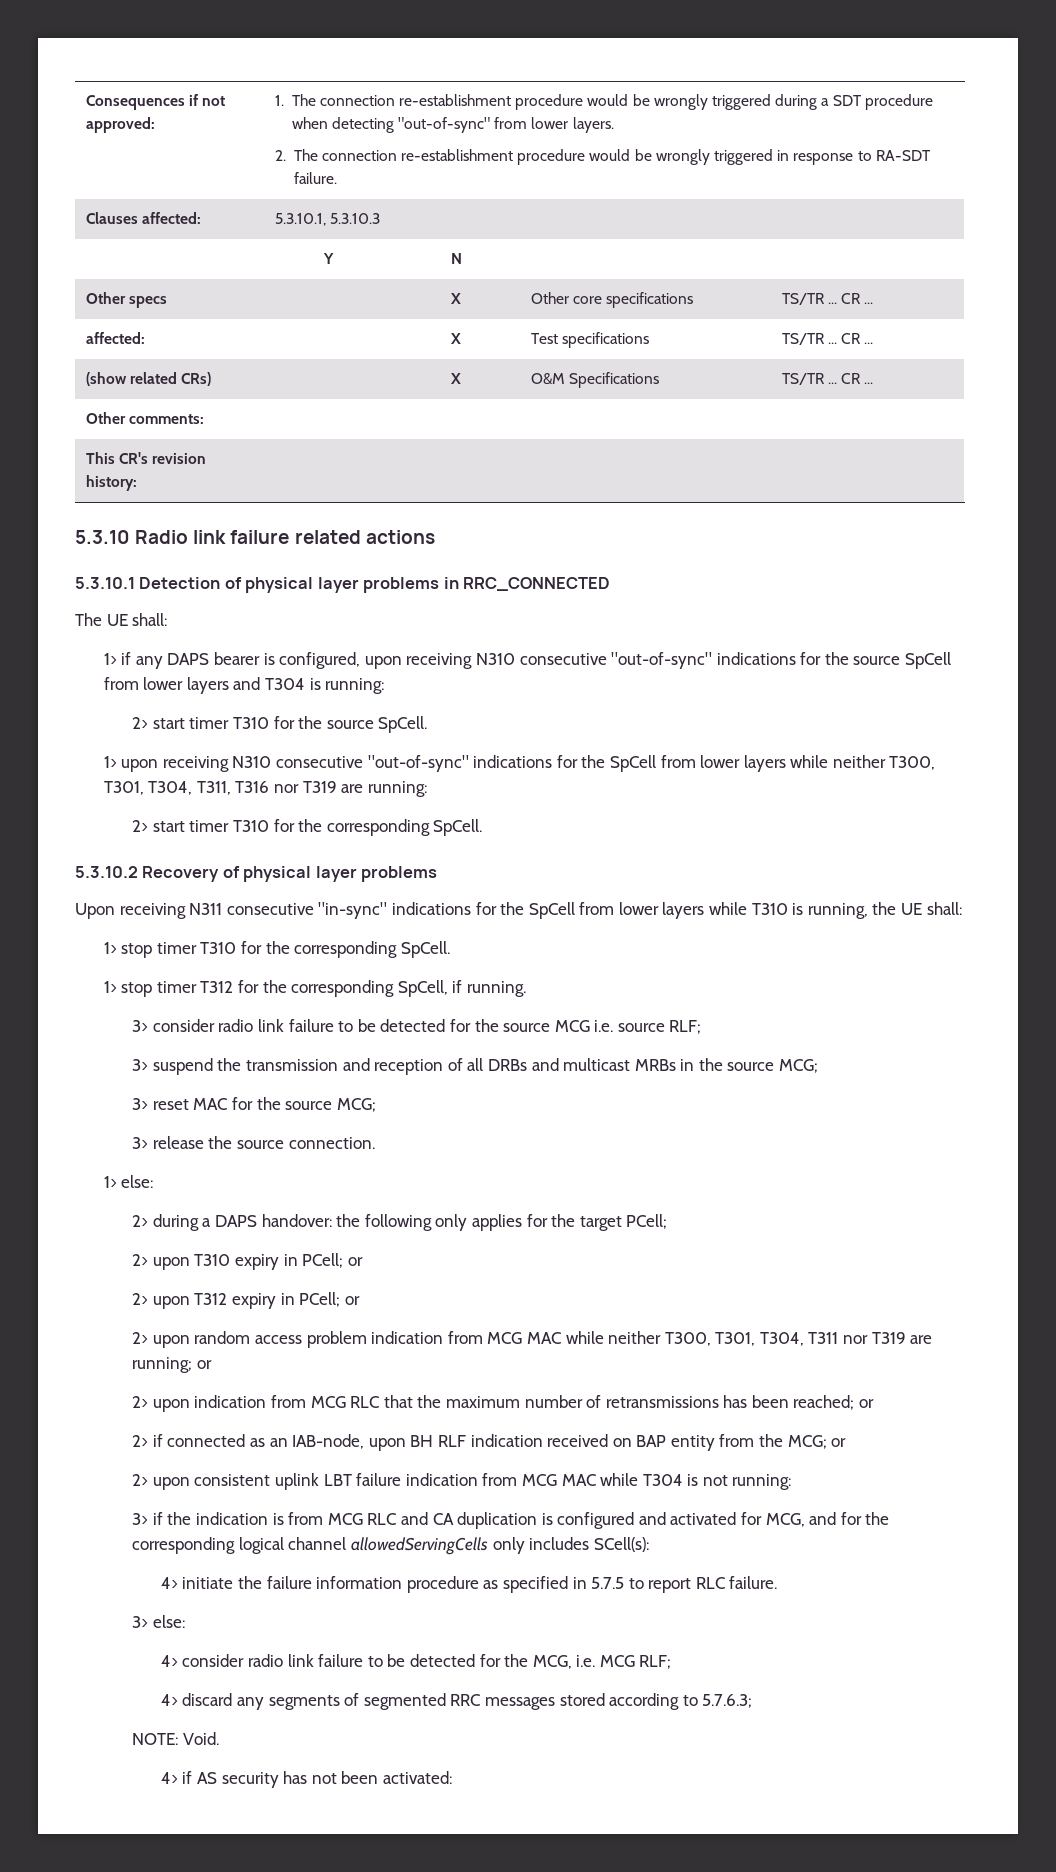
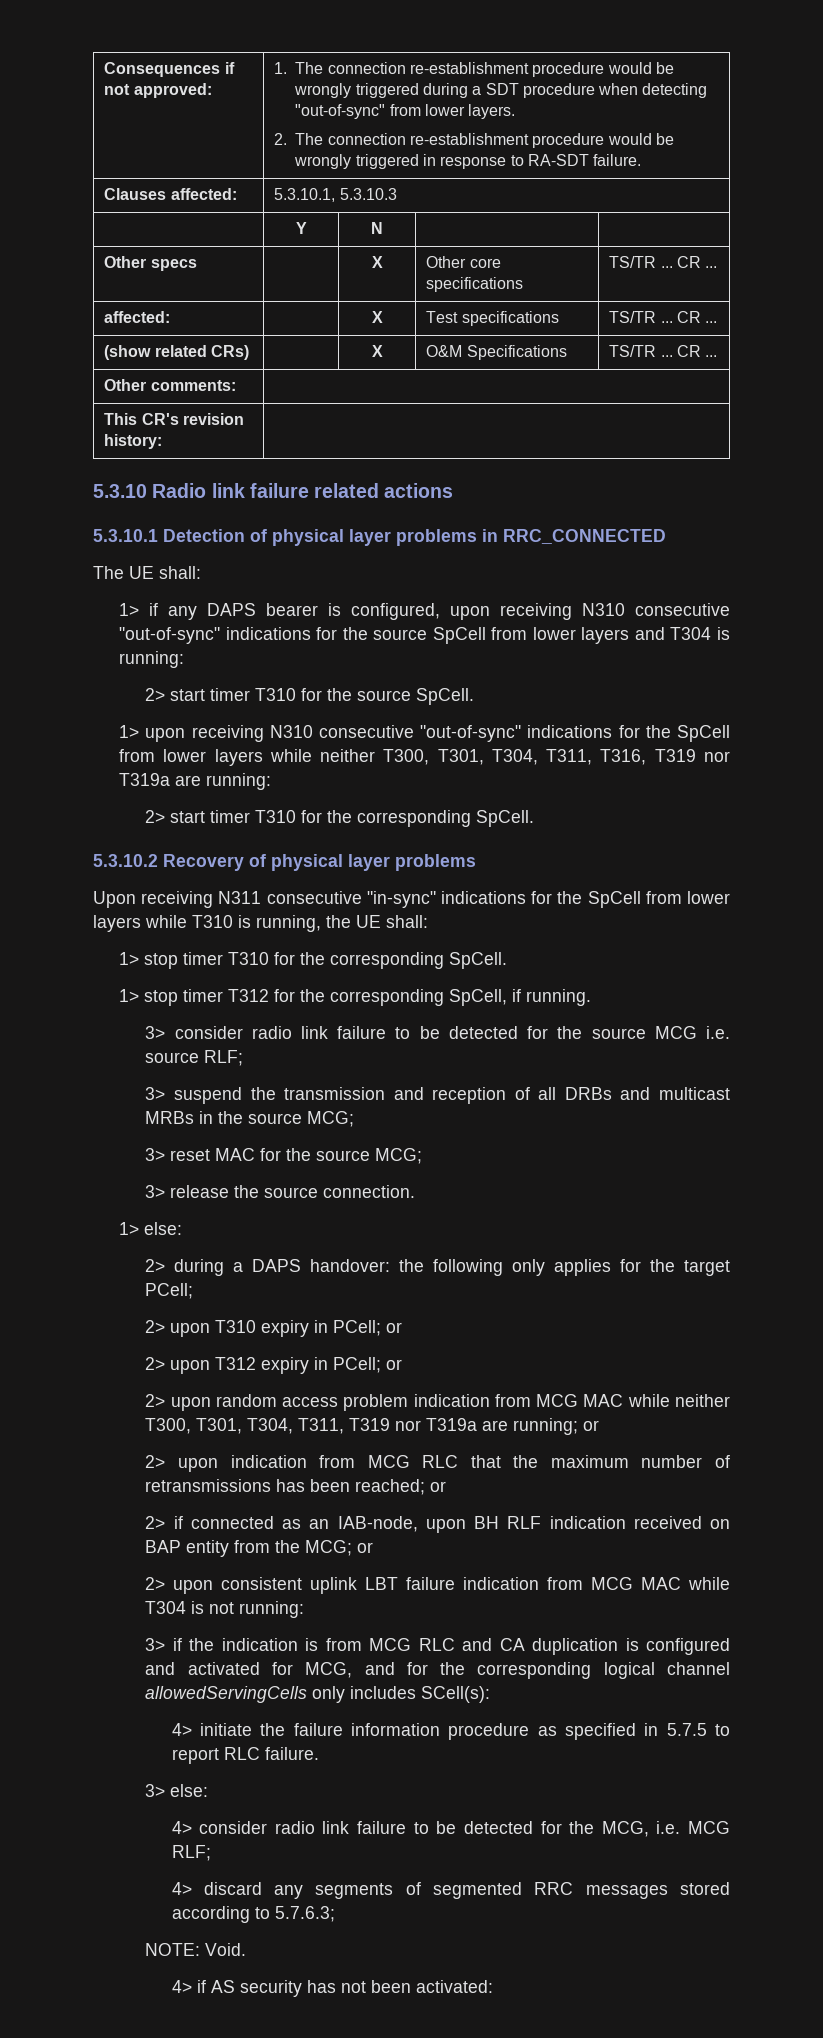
- 1> upon receiving N310 consecutive "out-of-sync" indications for the SpCell from lower layers while neither T300, T301, T304, T311, T316 nor T319 are running:
+ 1> upon receiving N310 consecutive "out-of-sync" indications for the SpCell from lower layers while neither T300, T301, T304, T311, T316, T319 nor T319a are running:
- 2> upon random access problem indication from MCG MAC while neither T300, T301, T304, T311 nor T319 are running; or
+ 2> upon random access problem indication from MCG MAC while neither T300, T301, T304, T311, T319 nor T319a are running; or

